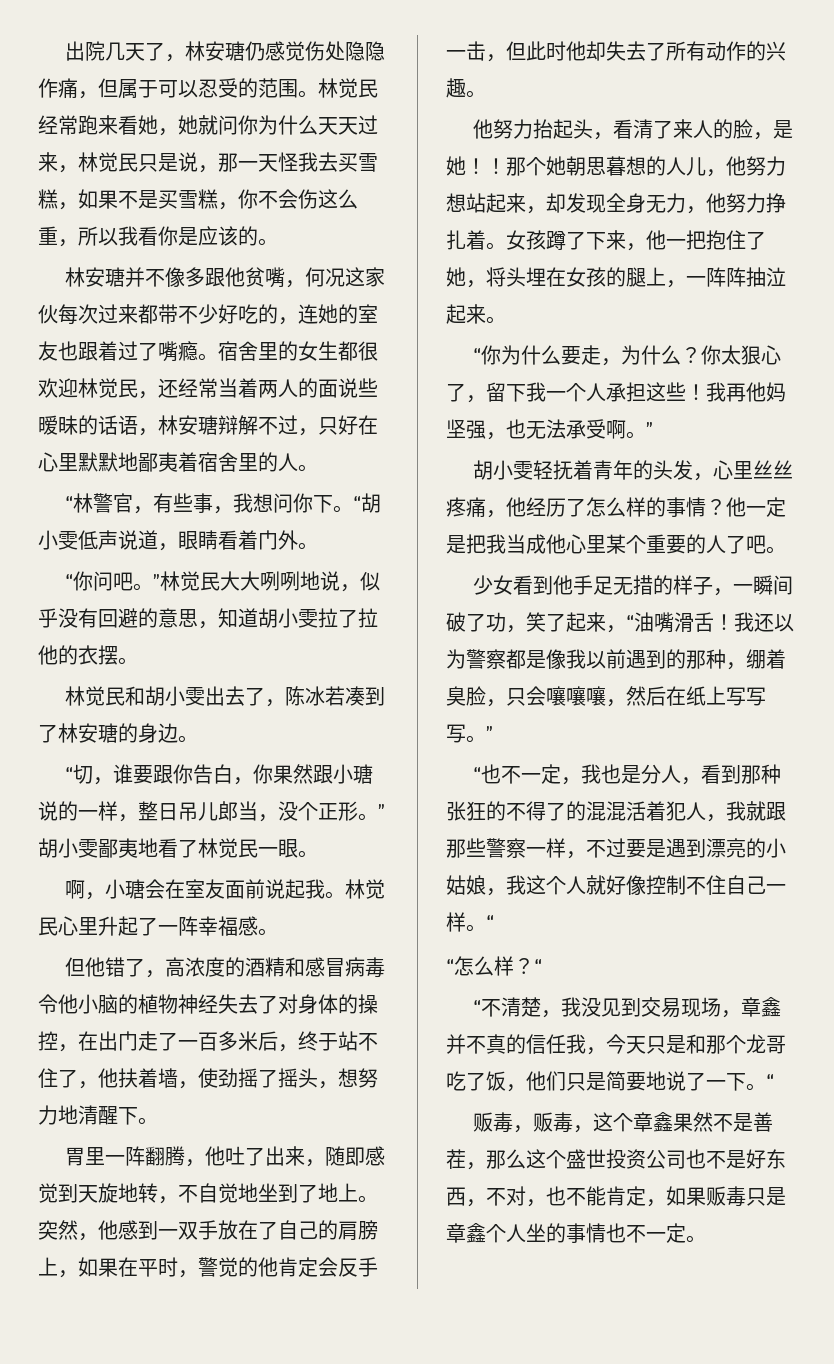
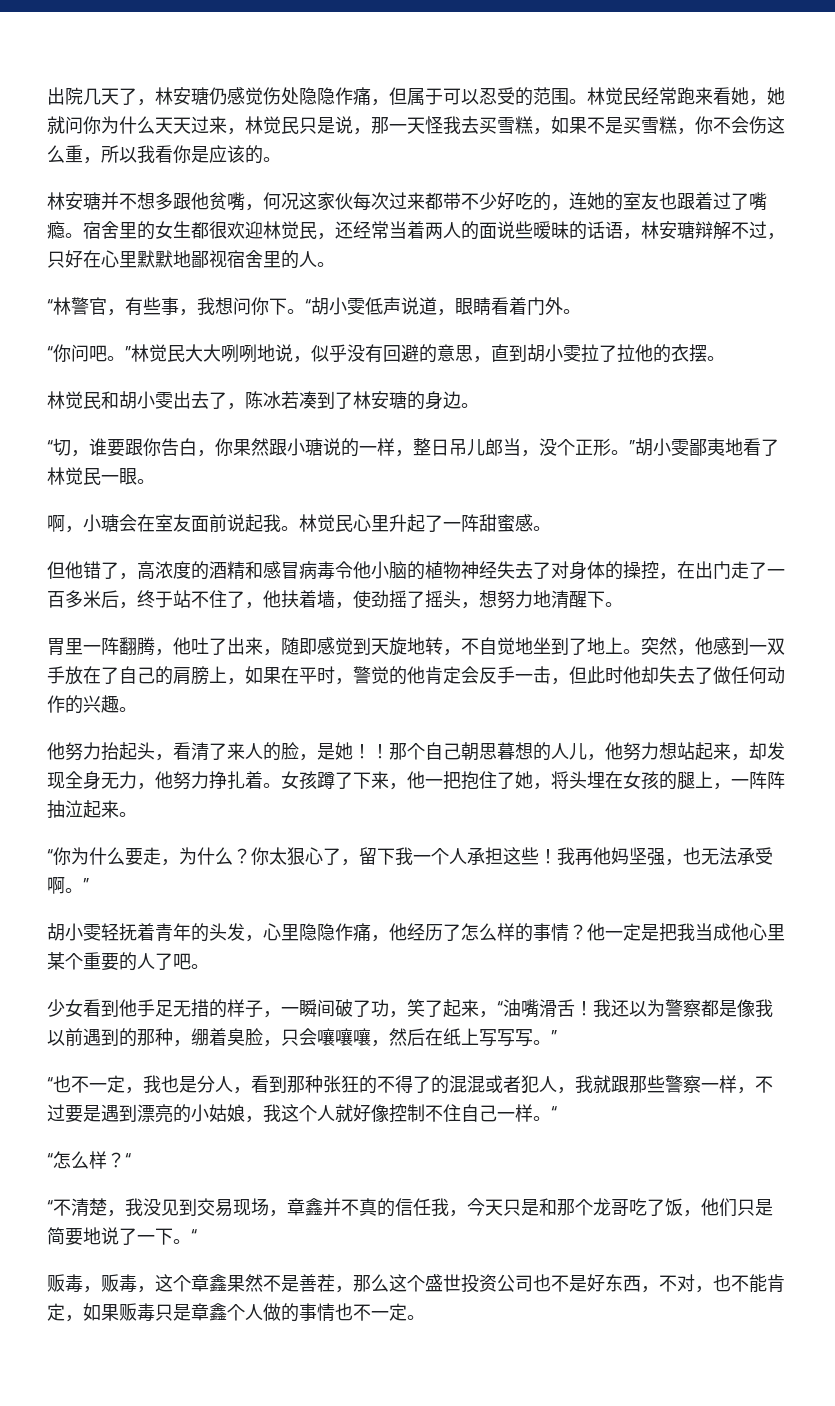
- 林安瑭并不像多跟他贫嘴，何况这家伙每次过来都带不少好吃的，连她的室友也跟着过了嘴瘾。
+ 林安瑭并不想多跟他贫嘴，何况这家伙每次过来都带不少好吃的，连她的室友也跟着过了嘴瘾。
- 宿舍里的女生都很欢迎林觉民，还经常当着两人的面说些暧昧的话语，林安瑭辩解不过，只好在心里默默地鄙夷着宿舍里的人。
+ 宿舍里的女生都很欢迎林觉民，还经常当着两人的面说些暧昧的话语，林安瑭辩解不过，只好在心里默默地鄙视宿舍里的人。
- “你问吧。”林觉民大大咧咧地说，似乎没有回避的意思，知道胡小雯拉了拉他的衣摆。
+ “你问吧。”林觉民大大咧咧地说，似乎没有回避的意思，直到胡小雯拉了拉他的衣摆。
- 林觉民心里升起了一阵幸福感。
+ 林觉民心里升起了一阵甜蜜感。
- 突然，他感到一双手放在了自己的肩膀上，如果在平时，警觉的他肯定会反手一击，但此时他却失去了所有动作的兴趣。
+ 突然，他感到一双手放在了自己的肩膀上，如果在平时，警觉的他肯定会反手一击，但此时他却失去了做任何动作的兴趣。
- 那个她朝思暮想的人儿，他努力想站起来，却发现全身无力，他努力挣扎着。
+ 那个自己朝思暮想的人儿，他努力想站起来，却发现全身无力，他努力挣扎着。
- 胡小雯轻抚着青年的头发，心里丝丝疼痛，他经历了怎么样的事情？
+ 胡小雯轻抚着青年的头发，心里隐隐作痛，他经历了怎么样的事情？
- “也不一定，我也是分人，看到那种张狂的不得了的混混活着犯人，我就跟那些警察一样，不过要是遇到漂亮的小姑娘，我这个人就好像控制不住自己一样。
+ “也不一定，我也是分人，看到那种张狂的不得了的混混或者犯人，我就跟那些警察一样，不过要是遇到漂亮的小姑娘，我这个人就好像控制不住自己一样。
- 贩毒，贩毒，这个章鑫果然不是善茬，那么这个盛世投资公司也不是好东西，不对，也不能肯定，如果贩毒只是章鑫个人坐的事情也不一定。
+ 贩毒，贩毒，这个章鑫果然不是善茬，那么这个盛世投资公司也不是好东西，不对，也不能肯定，如果贩毒只是章鑫个人做的事情也不一定。

